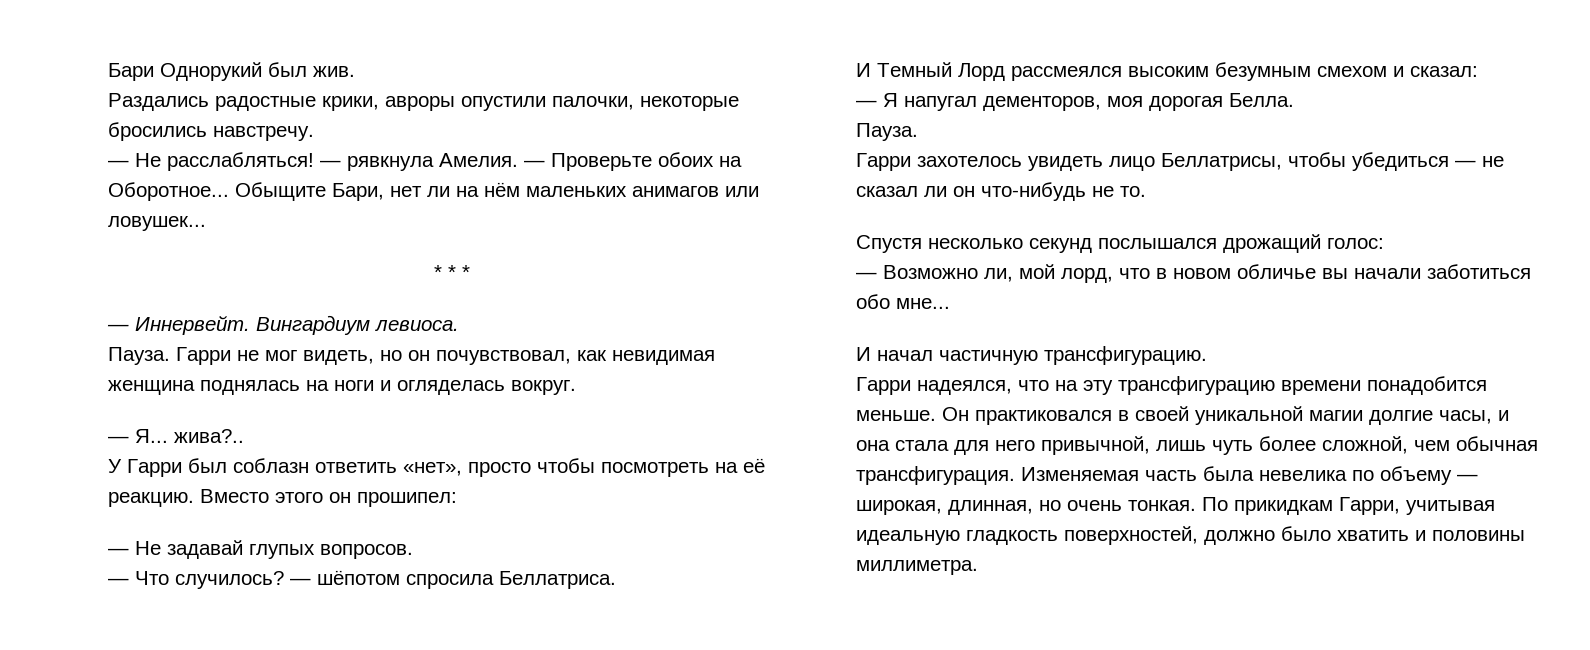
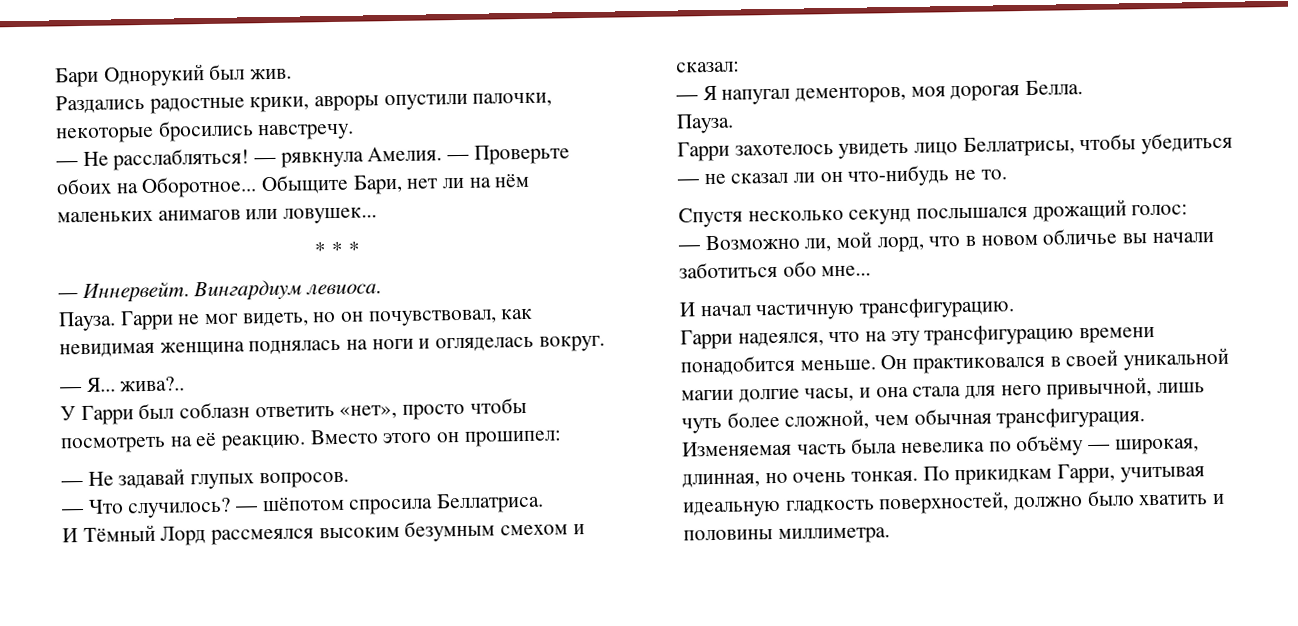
- И Темный Лорд рассмеялся высоким безумным смехом и сказал:
+ И Тёмный Лорд рассмеялся высоким безумным смехом и сказал:
- Изменяемая часть была невелика по объему — широкая, длинная, но очень тонкая.
+ Изменяемая часть была невелика по объёму — широкая, длинная, но очень тонкая.

